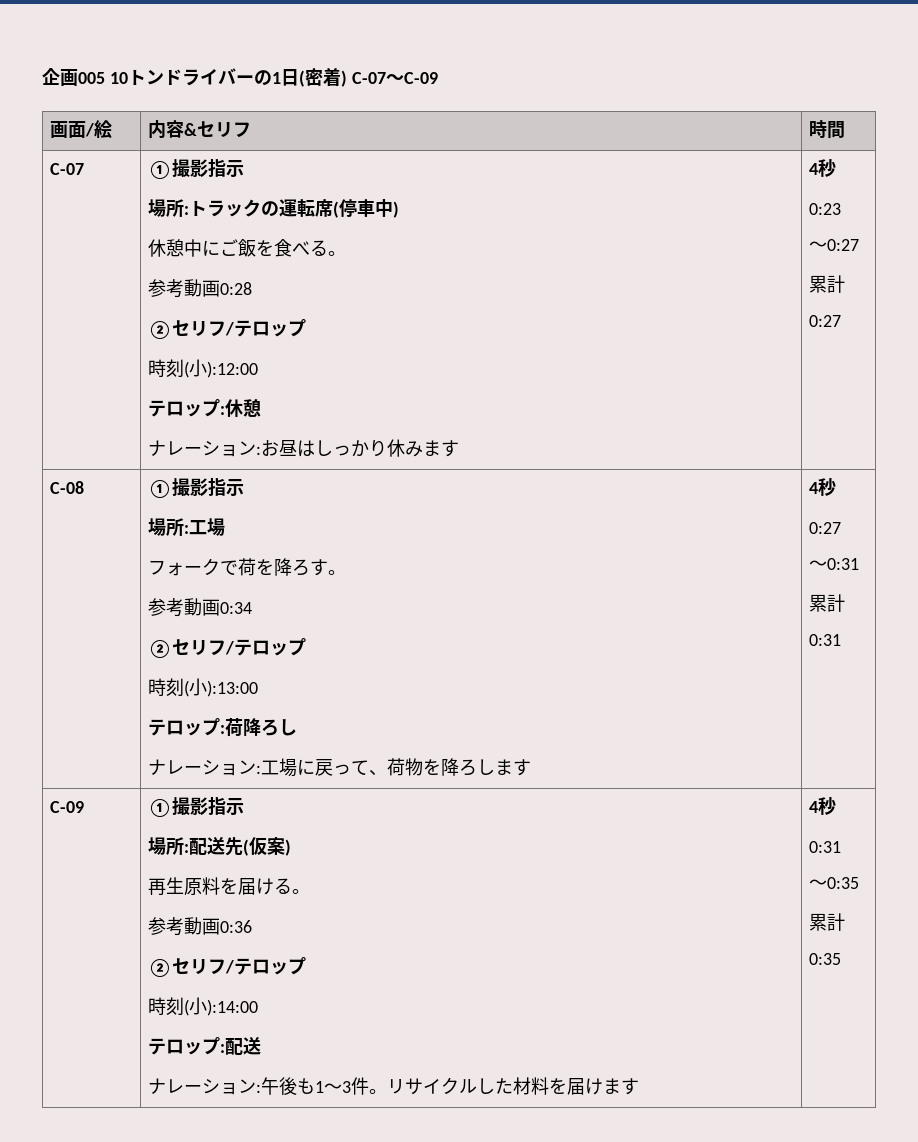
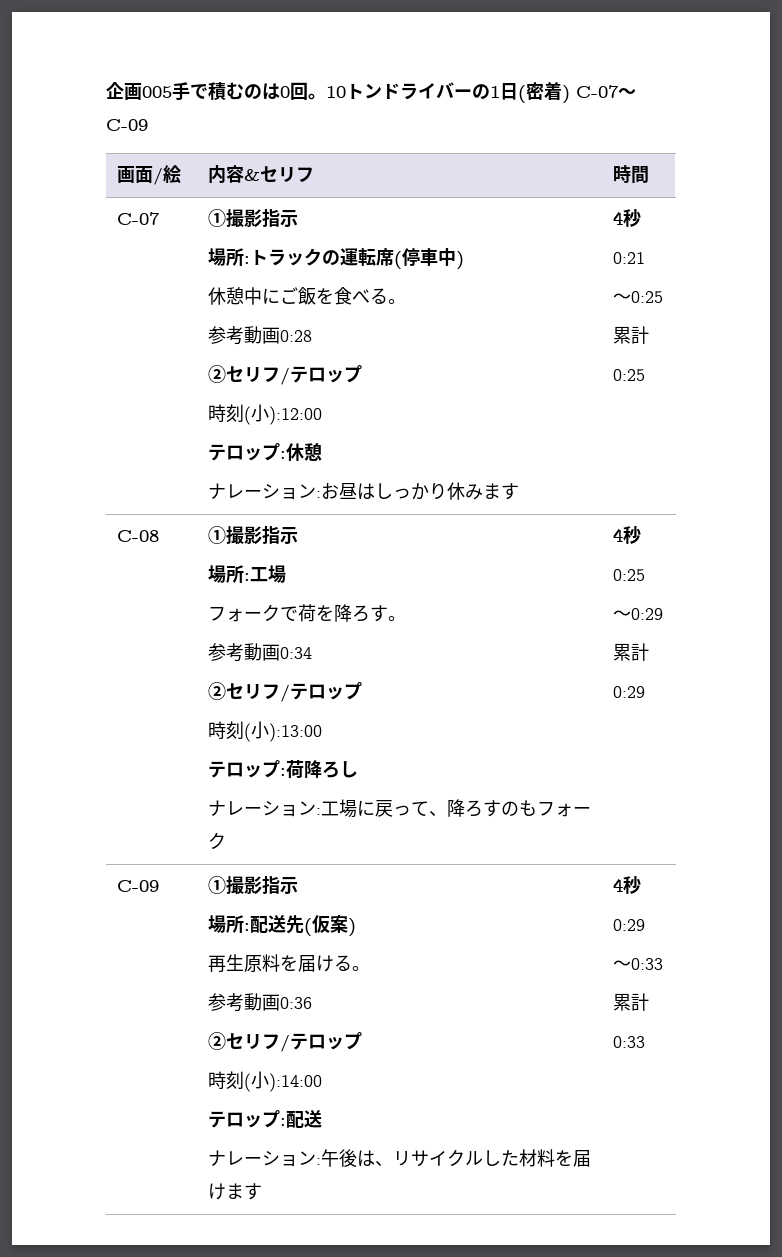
- 企画005 10トンドライバーの1日(密着) C-07〜C-09
+ 企画005手で積むのは0回。10トンドライバーの1日(密着) C-07〜C-09
- 0:23
- 〜0:27
+ 0:21
+ 〜0:25
  累計
- 0:27
+ 0:25
- ナレーション:工場に戻って、荷物を降ろします | 4秒
- 0:27
- 〜0:31
+ ナレーション:工場に戻って、降ろすのもフォーク | 4秒
+ 0:25
+ 〜0:29
  累計
- 0:31
+ 0:29
- ナレーション:午後も1〜3件。リサイクルした材料を届けます | 4秒
- 0:31
- 〜0:35
+ ナレーション:午後は、リサイクルした材料を届けます | 4秒
+ 0:29
+ 〜0:33
  累計
- 0:35
+ 0:33

